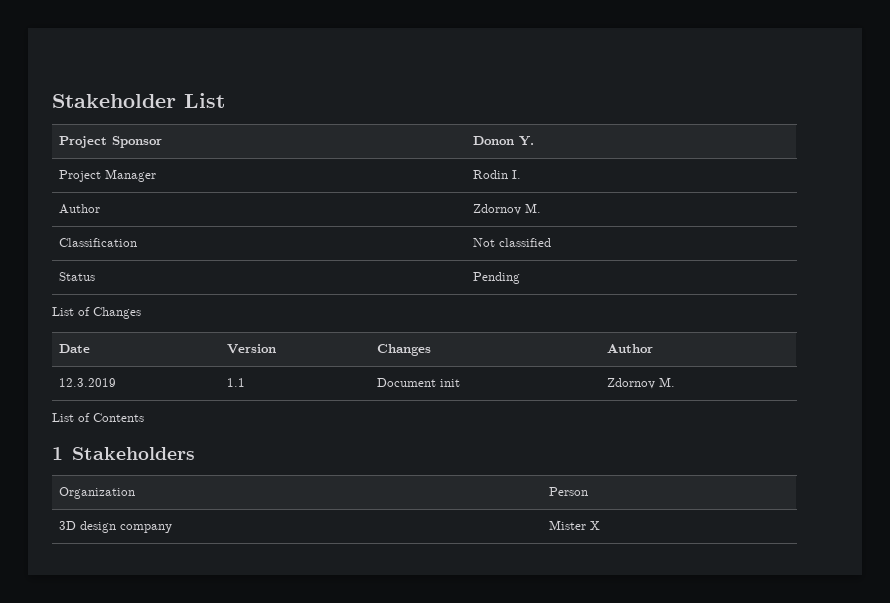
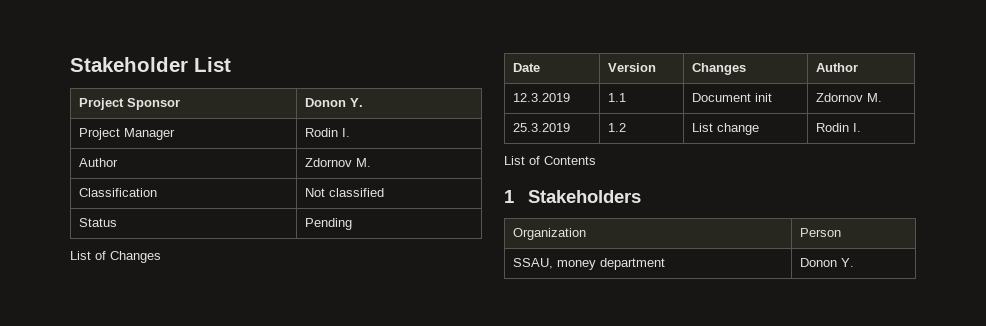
+ 25.3.2019 | 1.2 | List change | Rodin I.
- 3D design company | Mister X
+ SSAU, money department | Donon Y.

